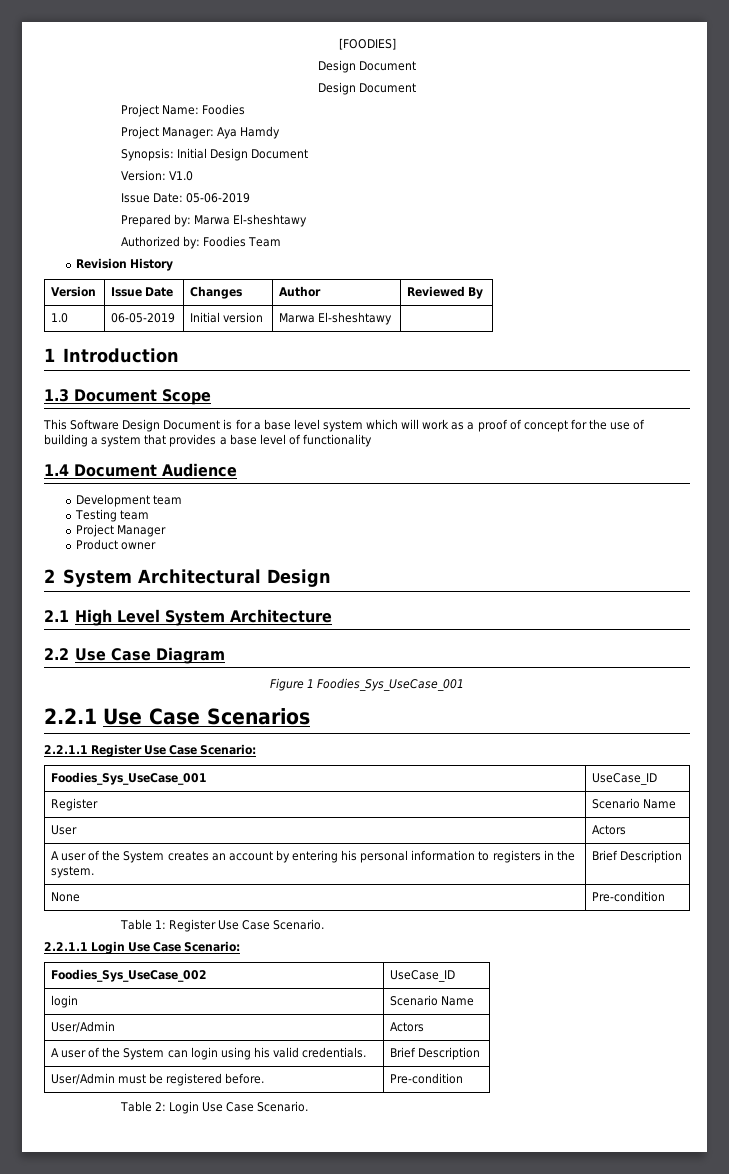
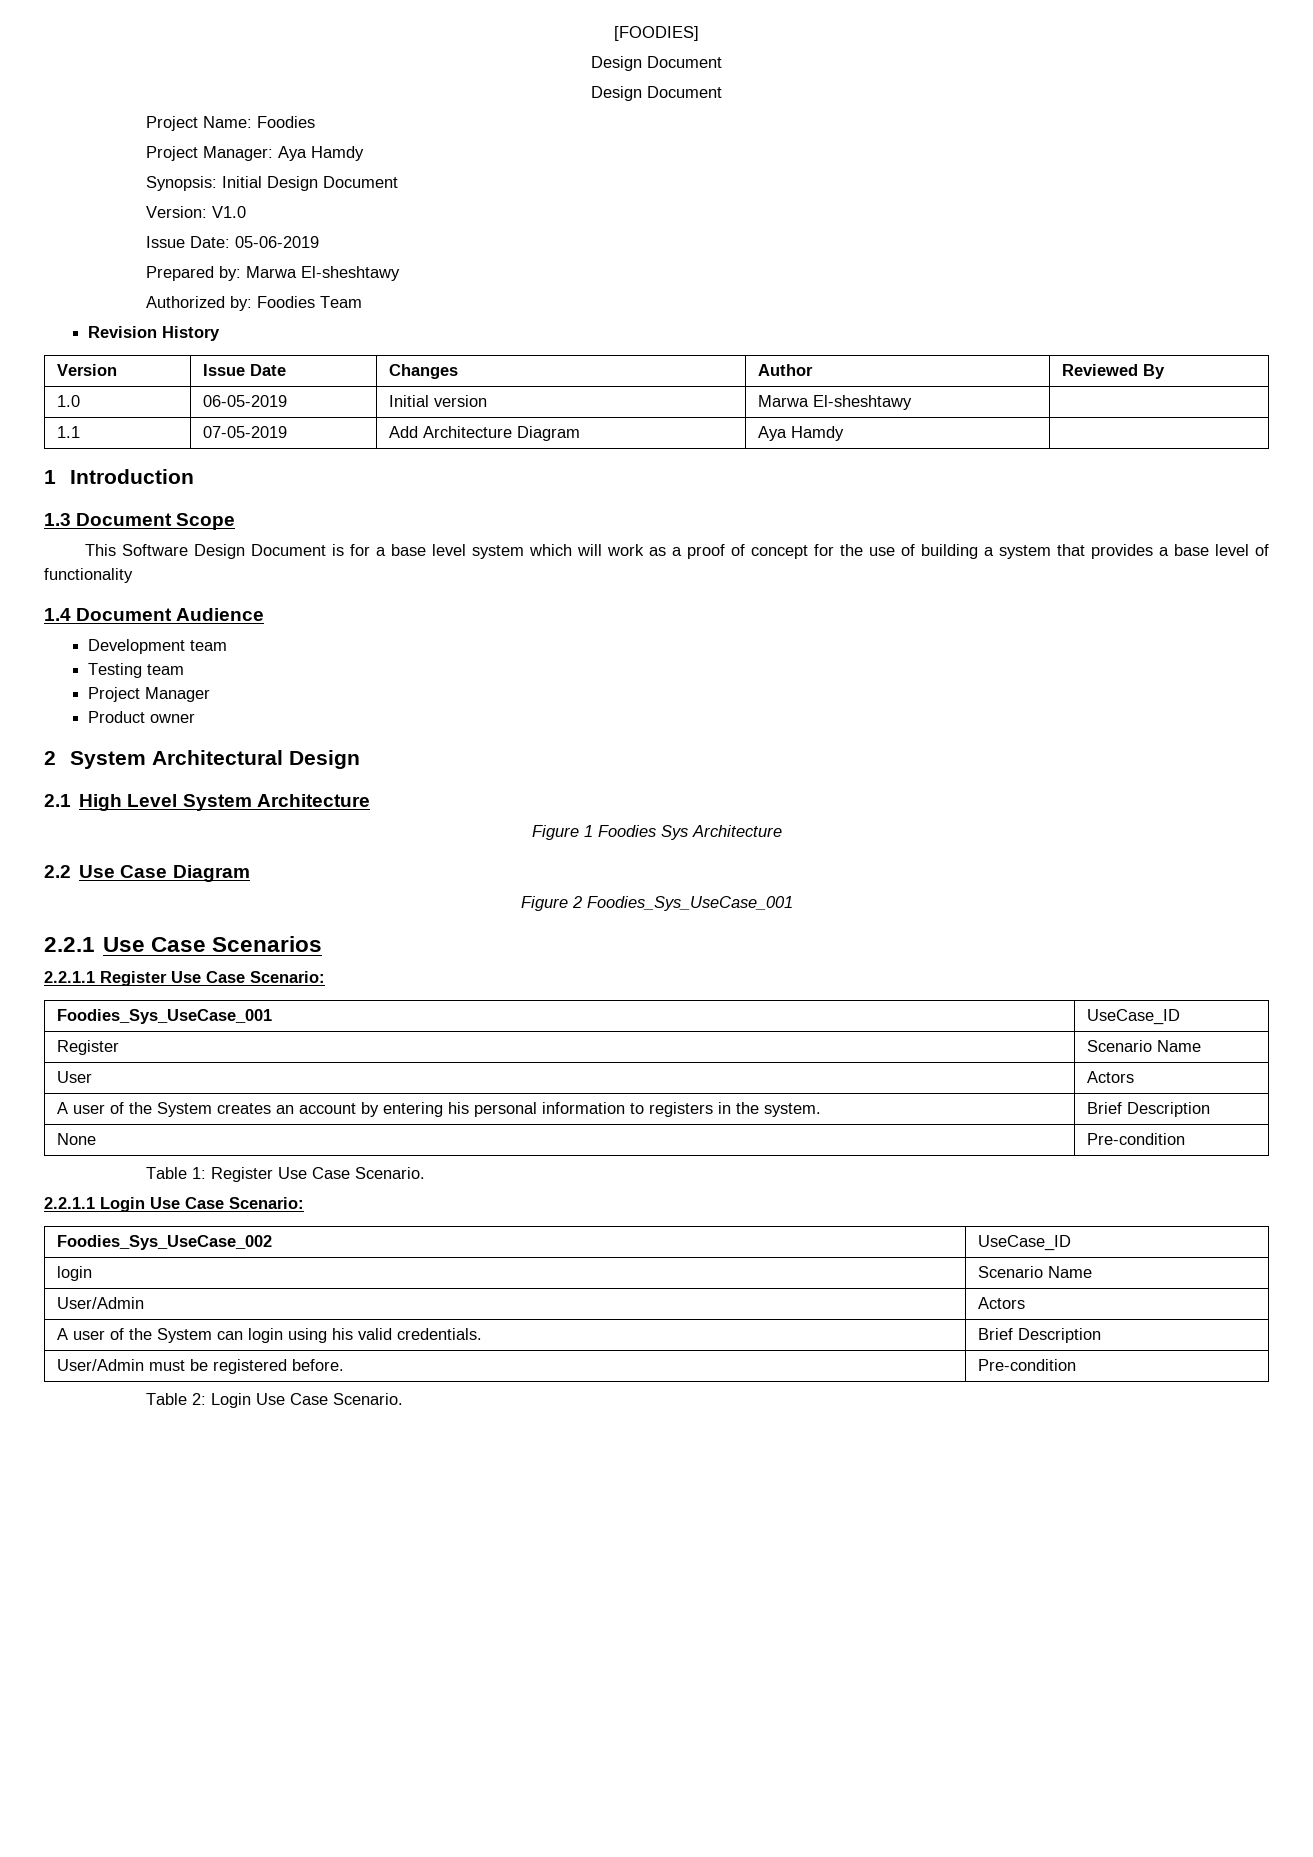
+ 1.1 | 07-05-2019 | Add Architecture Diagram | Aya Hamdy |
+ Figure 1 Foodies Sys Architecture
- Figure 1 Foodies_Sys_UseCase_001
+ Figure 2 Foodies_Sys_UseCase_001

